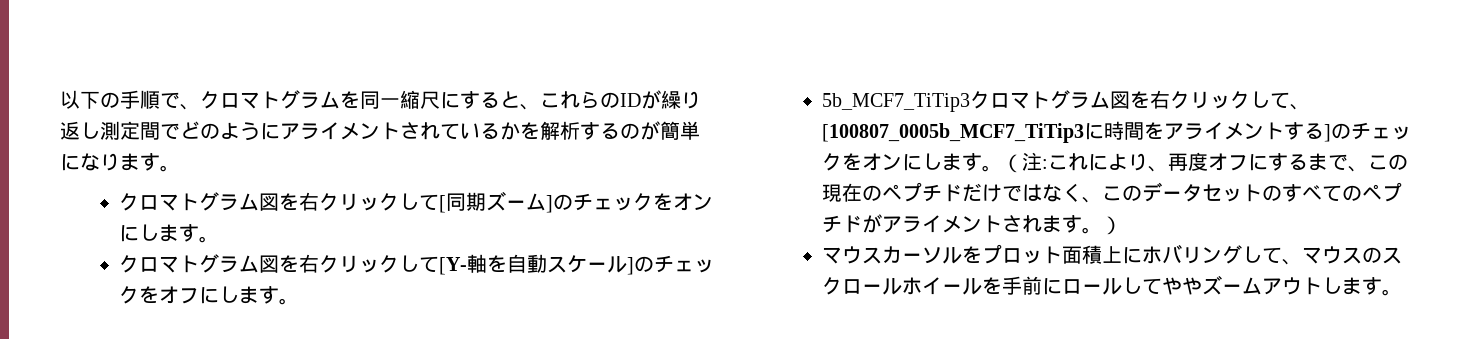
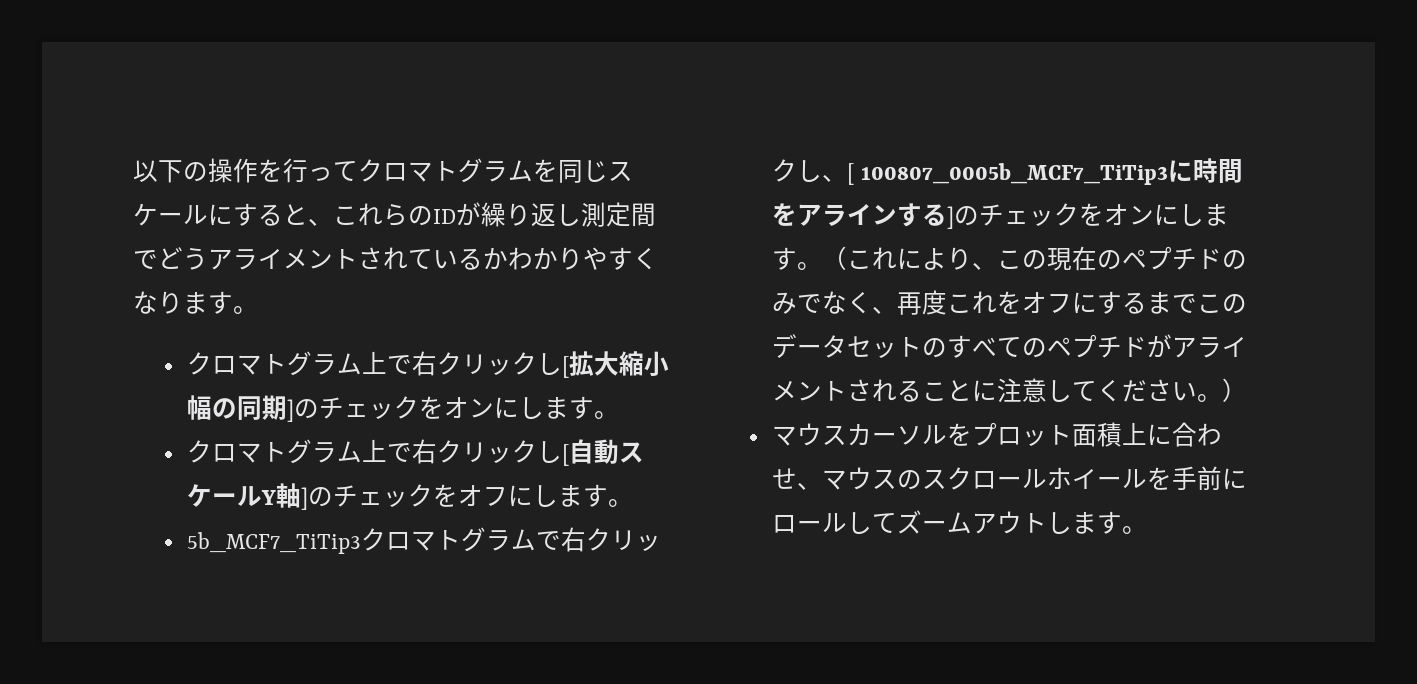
- 以下の手順で、クロマトグラムを同一縮尺にすると、これらのIDが繰り返し測定間でどのようにアライメントされているかを解析するのが簡単になります。
+ 以下の操作を行ってクロマトグラムを同じスケールにすると、これらのIDが繰り返し測定間でどうアライメントされているかわかりやすくなります。
- クロマトグラム図を右クリックして[同期ズーム]のチェックをオンにします。
+ クロマトグラム上で右クリックし[拡大縮小幅の同期]のチェックをオンにします。
- クロマトグラム図を右クリックして[Y-軸を自動スケール]のチェックをオフにします。
+ クロマトグラム上で右クリックし[自動スケールY軸]のチェックをオフにします。
- 5b_MCF7_TiTip3クロマトグラム図を右クリックして、[100807_0005b_MCF7_TiTip3に時間をアライメントする]のチェックをオンにします。
+ 5b_MCF7_TiTip3クロマトグラムで右クリックし、[ 100807_0005b_MCF7_TiTip3に時間をアラインする]のチェックをオンにします。
- （注:これにより、再度オフにするまで、この現在のペプチドだけではなく、このデータセットのすべてのペプチドがアライメントされます。）
+ （これにより、この現在のペプチドのみでなく、再度これをオフにするまでこのデータセットのすべてのペプチドがアライメントされることに注意してください。）
- マウスカーソルをプロット面積上にホバリングして、マウスのスクロールホイールを手前にロールしてややズームアウトします。
+ マウスカーソルをプロット面積上に合わせ、マウスのスクロールホイールを手前にロールしてズームアウトします。

